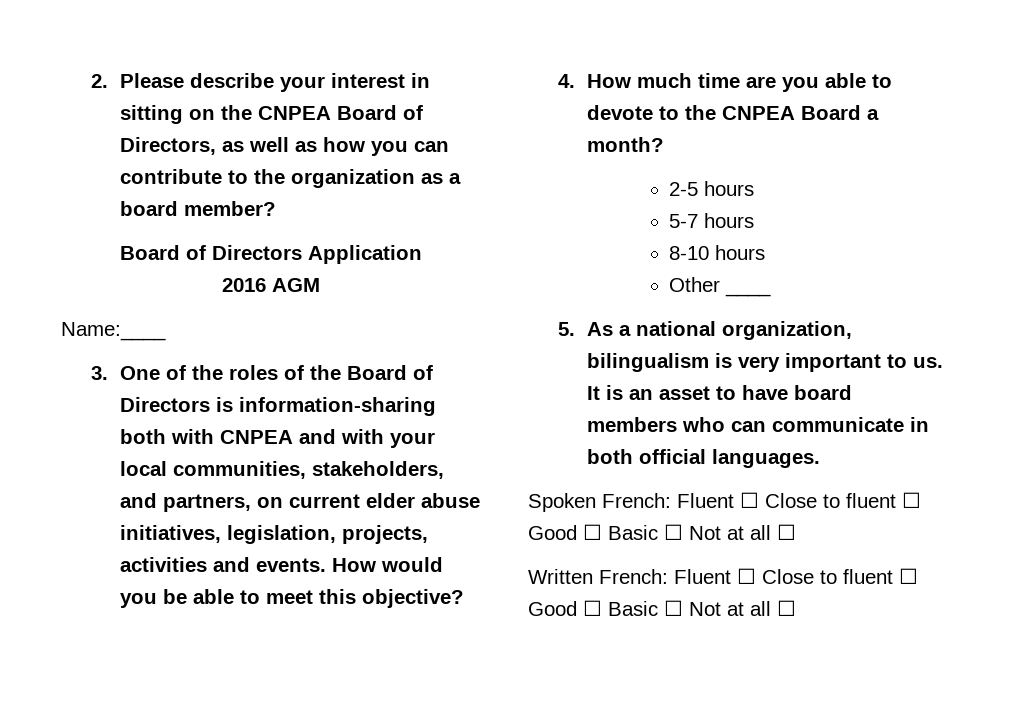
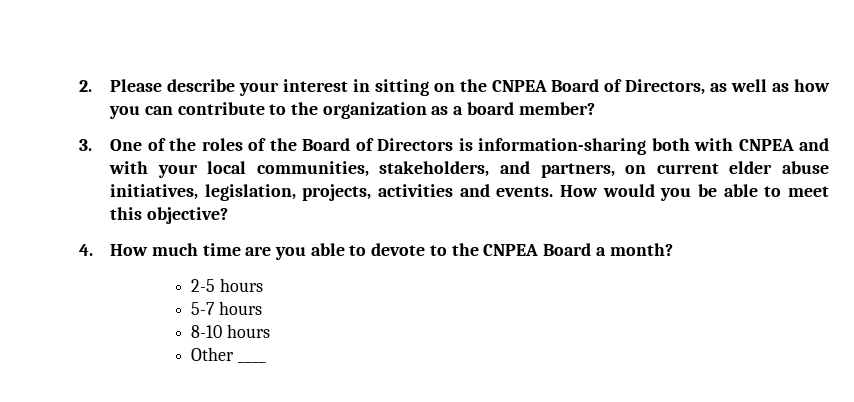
- Board of Directors Application
- 2016 AGM
- Name:____
- 5. As a national organization, bilingualism is very important to us. It is an asset to have board members who can communicate in both official languages.
- Spoken French: Fluent ☐ Close to fluent ☐ Good ☐ Basic ☐ Not at all ☐
- Written French: Fluent ☐ Close to fluent ☐ Good ☐ Basic ☐ Not at all ☐

